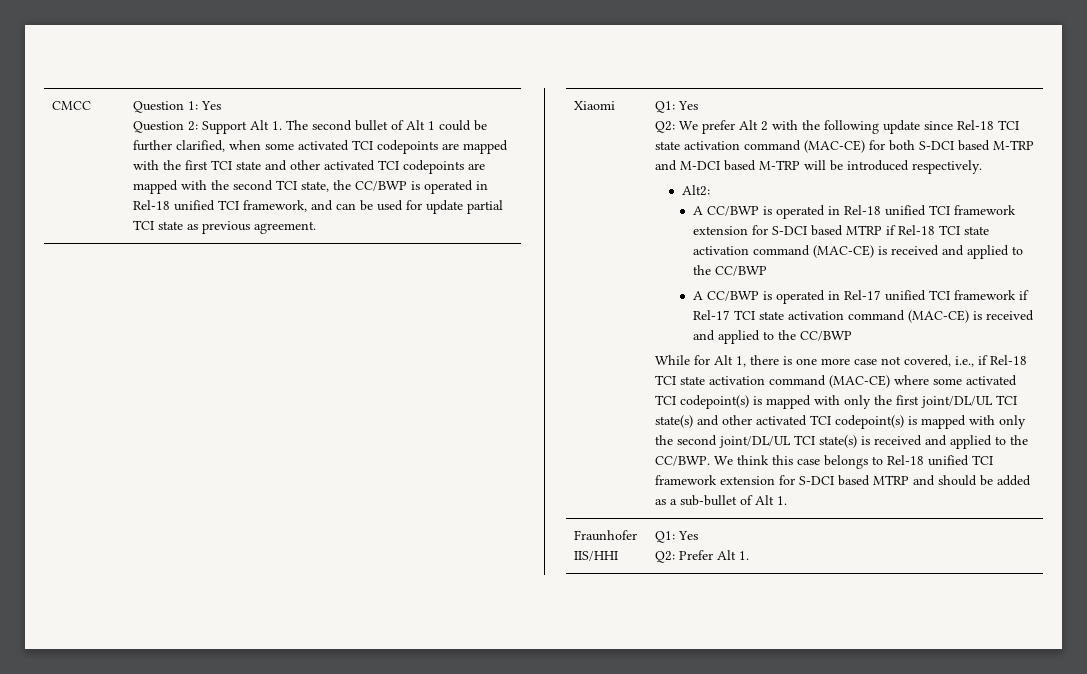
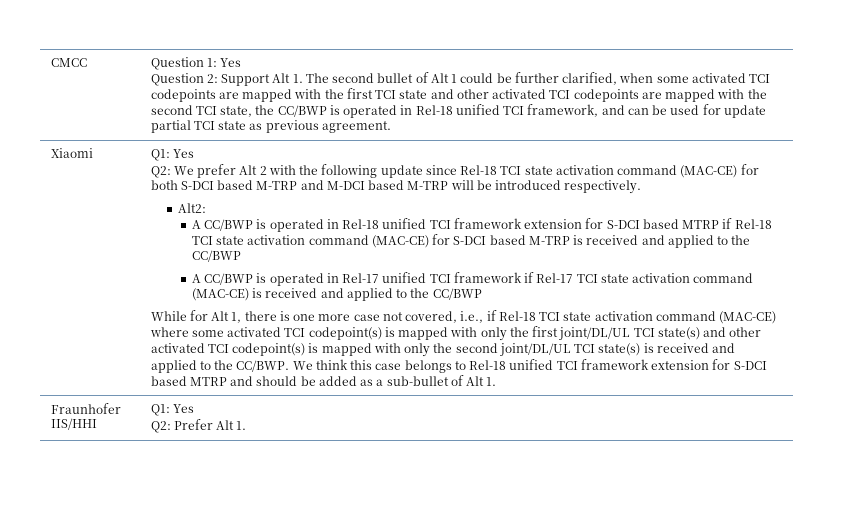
- A CC/BWP is operated in Rel-18 unified TCI framework extension for S-DCI based MTRP if Rel-18 TCI state activation command (MAC-CE) is received and applied to the CC/BWP
+ A CC/BWP is operated in Rel-18 unified TCI framework extension for S-DCI based MTRP if Rel-18 TCI state activation command (MAC-CE) for S-DCI based M-TRP is received and applied to the CC/BWP

